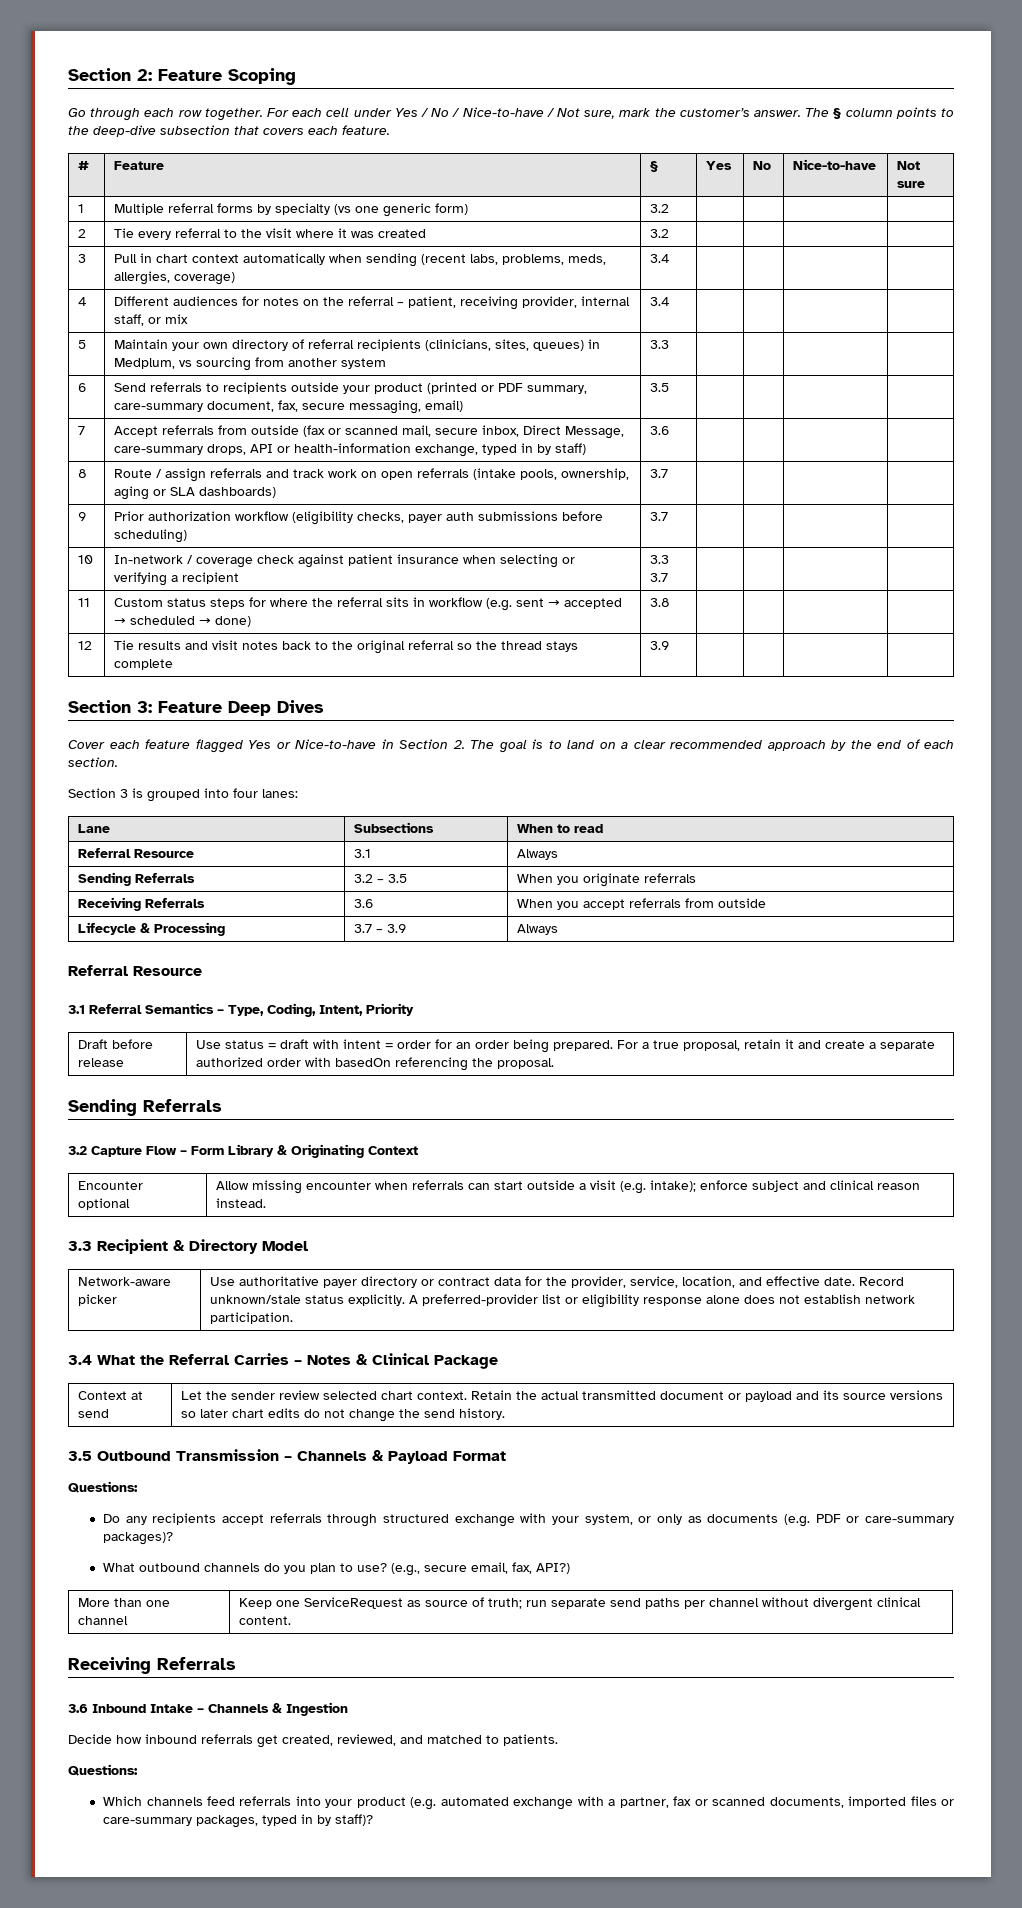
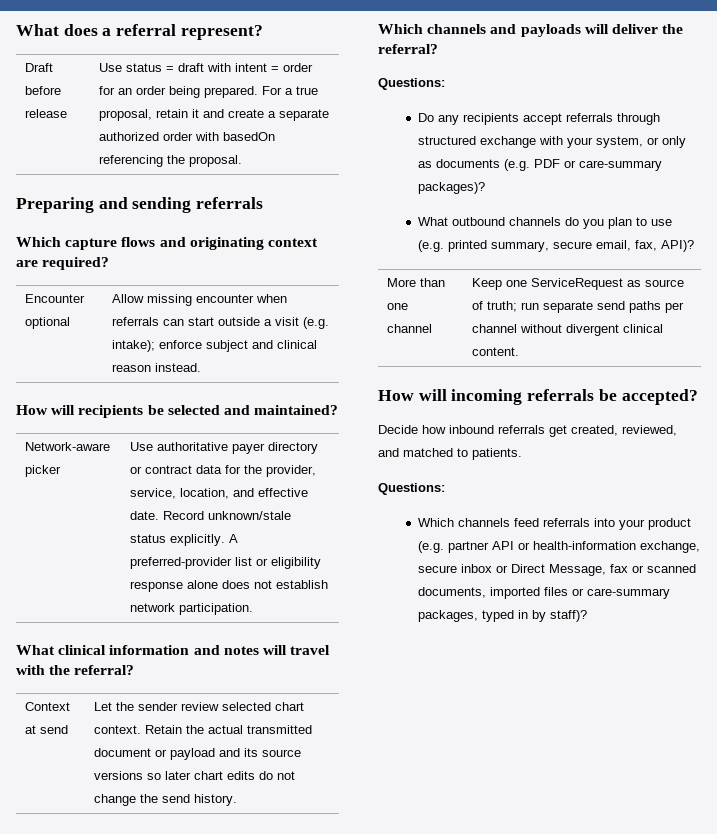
- Section 2: Feature Scoping
- Go through each row together. For each cell under Yes / No / Nice-to-have / Not sure, mark the customer’s answer. The § column points to the deep-dive subsection that covers each feature.
- # | Feature | § | Yes | No | Nice-to-have | Not sure
- 1 | Multiple referral forms by specialty (vs one generic form) | 3.2 | | | |
- 2 | Tie every referral to the visit where it was created | 3.2 | | | |
- 3 | Pull in chart context automatically when sending (recent labs, problems, meds, allergies, coverage) | 3.4 | | | |
- 4 | Different audiences for notes on the referral – patient, receiving provider, internal staff, or mix | 3.4 | | | |
- 5 | Maintain your own directory of referral recipients (clinicians, sites, queues) in Medplum, vs sourcing from another system | 3.3 | | | |
- 6 | Send referrals to recipients outside your product (printed or PDF summary, care-summary document, fax, secure messaging, email) | 3.5 | | | |
- 7 | Accept referrals from outside (fax or scanned mail, secure inbox, Direct Message, care-summary drops, API or health-information exchange, typed in by staff) | 3.6 | | | |
- 8 | Route / assign referrals and track work on open referrals (intake pools, ownership, aging or SLA dashboards) | 3.7 | | | |
- 9 | Prior authorization workflow (eligibility checks, payer auth submissions before scheduling) | 3.7 | | | |
- 10 | In-network / coverage check against patient insurance when selecting or verifying a recipient | 3.3 3.7 | | | |
- 11 | Custom status steps for where the referral sits in workflow (e.g. sent → accepted → scheduled → done) | 3.8 | | | |
- 12 | Tie results and visit notes back to the original referral so the thread stays complete | 3.9 | | | |
- Section 3: Feature Deep Dives
- Cover each feature flagged Yes or Nice-to-have in Section 2. The goal is to land on a clear recommended approach by the end of each section.
- Section 3 is grouped into four lanes:
- Lane | Subsections | When to read
- Referral Resource | 3.1 | Always
- Sending Referrals | 3.2 – 3.5 | When you originate referrals
- Receiving Referrals | 3.6 | When you accept referrals from outside
- Lifecycle & Processing | 3.7 – 3.9 | Always
- Referral Resource
- 3.1 Referral Semantics – Type, Coding, Intent, Priority
+ What does a referral represent?
  Draft before release | Use status = draft with intent = order for an order being prepared. For a true proposal, retain it and create a separate authorized order with basedOn referencing the proposal.
- Sending Referrals
- 3.2 Capture Flow – Form Library & Originating Context
+ Preparing and sending referrals
+ Which capture flows and originating context are required?
- 3.3 Recipient & Directory Model
+ How will recipients be selected and maintained?
- 3.4 What the Referral Carries – Notes & Clinical Package
+ What clinical information and notes will travel with the referral?
- 3.5 Outbound Transmission – Channels & Payload Format
+ Which channels and payloads will deliver the referral?
- What outbound channels do you plan to use? (e.g., secure email, fax, API?)
+ What outbound channels do you plan to use (e.g. printed summary, secure email, fax, API)?
  More than one channel | Keep one ServiceRequest as source of truth; run separate send paths per channel without divergent clinical content.
- Receiving Referrals
- 3.6 Inbound Intake – Channels & Ingestion
+ How will incoming referrals be accepted?
- Which channels feed referrals into your product (e.g. automated exchange with a partner, fax or scanned documents, imported files or care-summary packages, typed in by staff)?
+ Which channels feed referrals into your product (e.g. partner API or health-information exchange, secure inbox or Direct Message, fax or scanned documents, imported files or care-summary packages, typed in by staff)?

